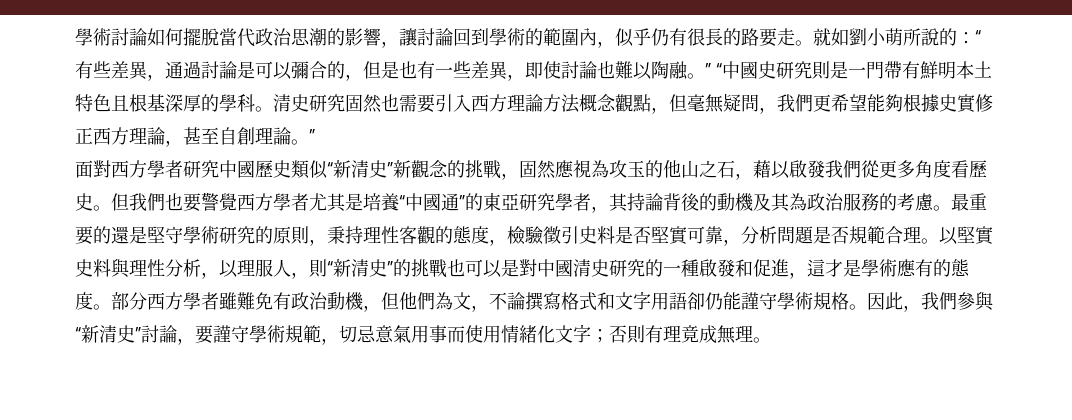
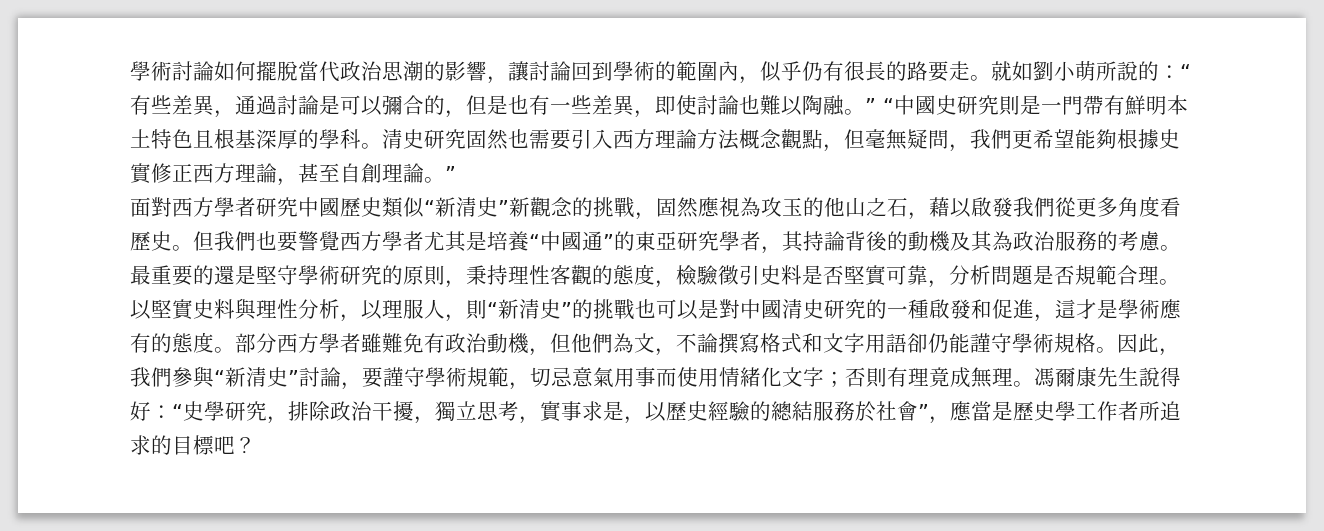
+ 馮爾康先生說得好：“史學研究，排除政治干擾，獨立思考，實事求是，以歷史經驗的總結服務於社會”，應當是歷史學工作者所追求的目標吧？

